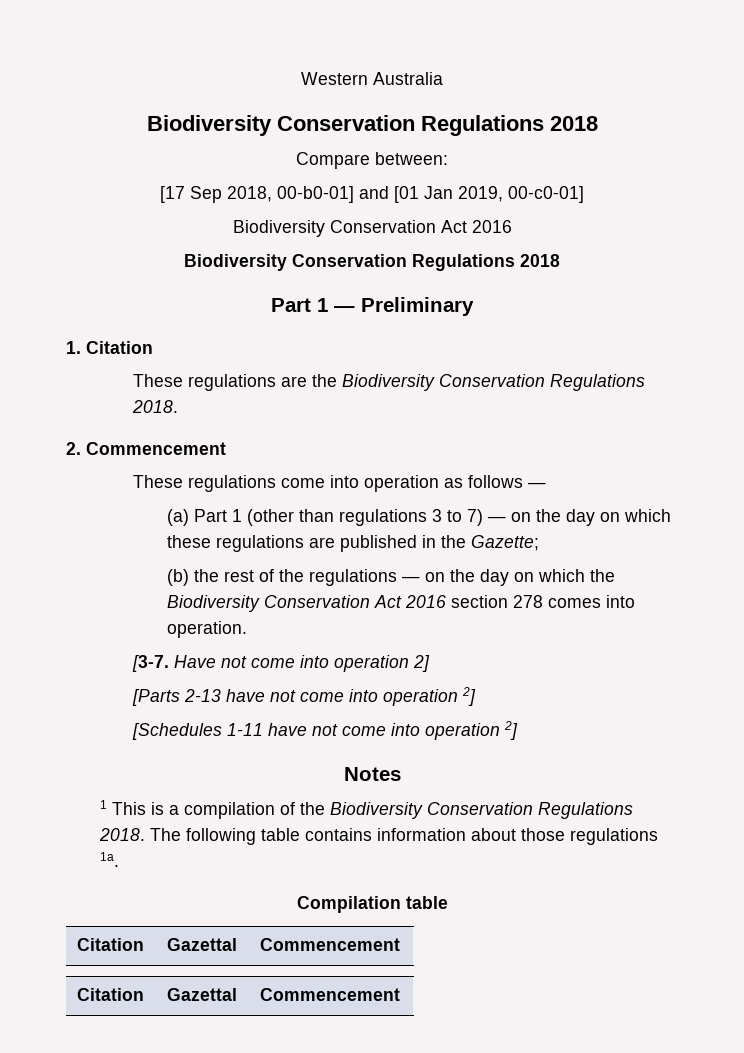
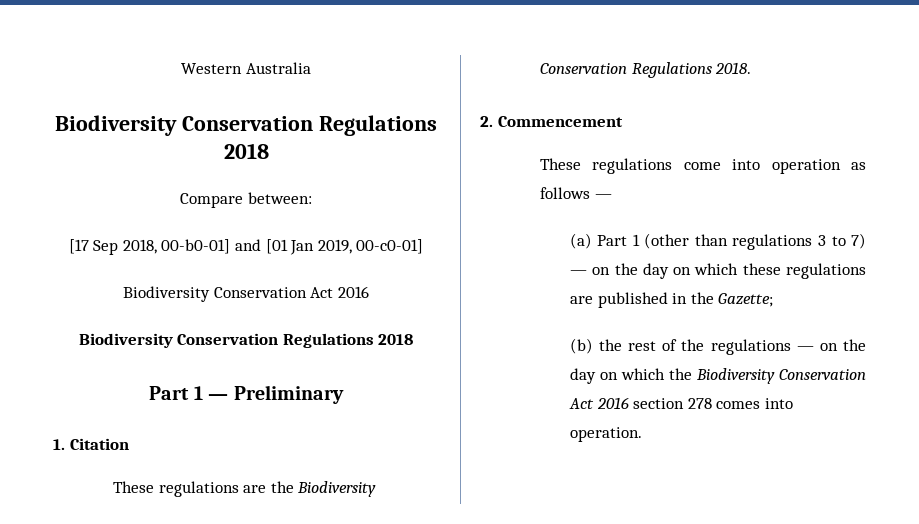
- [3-7. Have not come into operation 2]
- [Parts 2-13 have not come into operation 2]
- [Schedules 1-11 have not come into operation 2]
- Notes
- 1 This is a compilation of the Biodiversity Conservation Regulations 2018. The following table contains information about those regulations 1a.
- Compilation table
- Citation | Gazettal | Commencement
- Citation | Gazettal | Commencement

